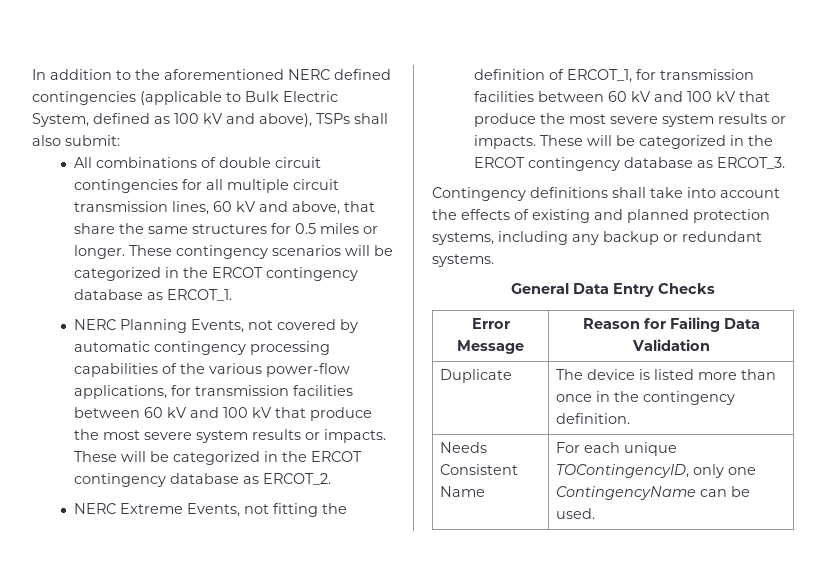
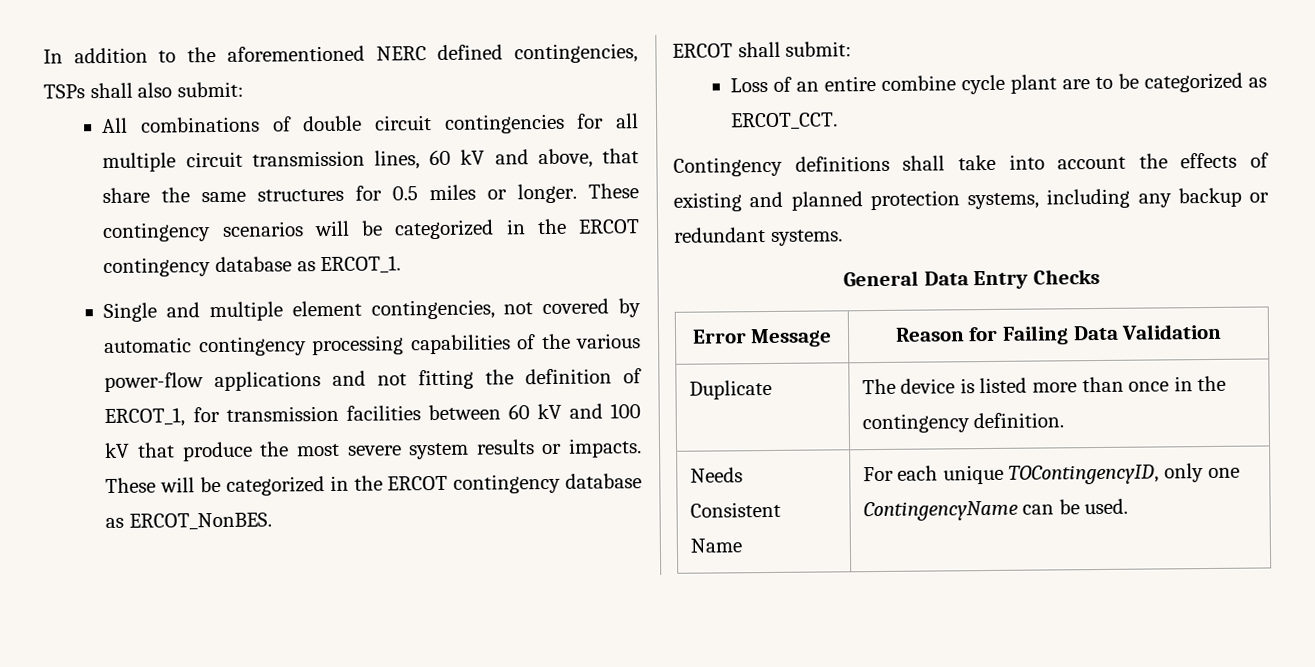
- In addition to the aforementioned NERC defined contingencies (applicable to Bulk Electric System, defined as 100 kV and above), TSPs shall also submit:
+ In addition to the aforementioned NERC defined contingencies, TSPs shall also submit:
- NERC Planning Events, not covered by automatic contingency processing capabilities of the various power-flow applications, for transmission facilities between 60 kV and 100 kV that produce the most severe system results or impacts. These will be categorized in the ERCOT contingency database as ERCOT_2.
- NERC Extreme Events, not fitting the definition of ERCOT_1, for transmission facilities between 60 kV and 100 kV that produce the most severe system results or impacts.
+ Single and multiple element contingencies, not covered by automatic contingency processing capabilities of the various power-flow applications and not fitting the definition of ERCOT_1, for transmission facilities between 60 kV and 100 kV that produce the most severe system results or impacts.
- These will be categorized in the ERCOT contingency database as ERCOT_3.
+ These will be categorized in the ERCOT contingency database as ERCOT_NonBES.
+ ERCOT shall submit:
+ Loss of an entire combine cycle plant are to be categorized as ERCOT_CCT.

